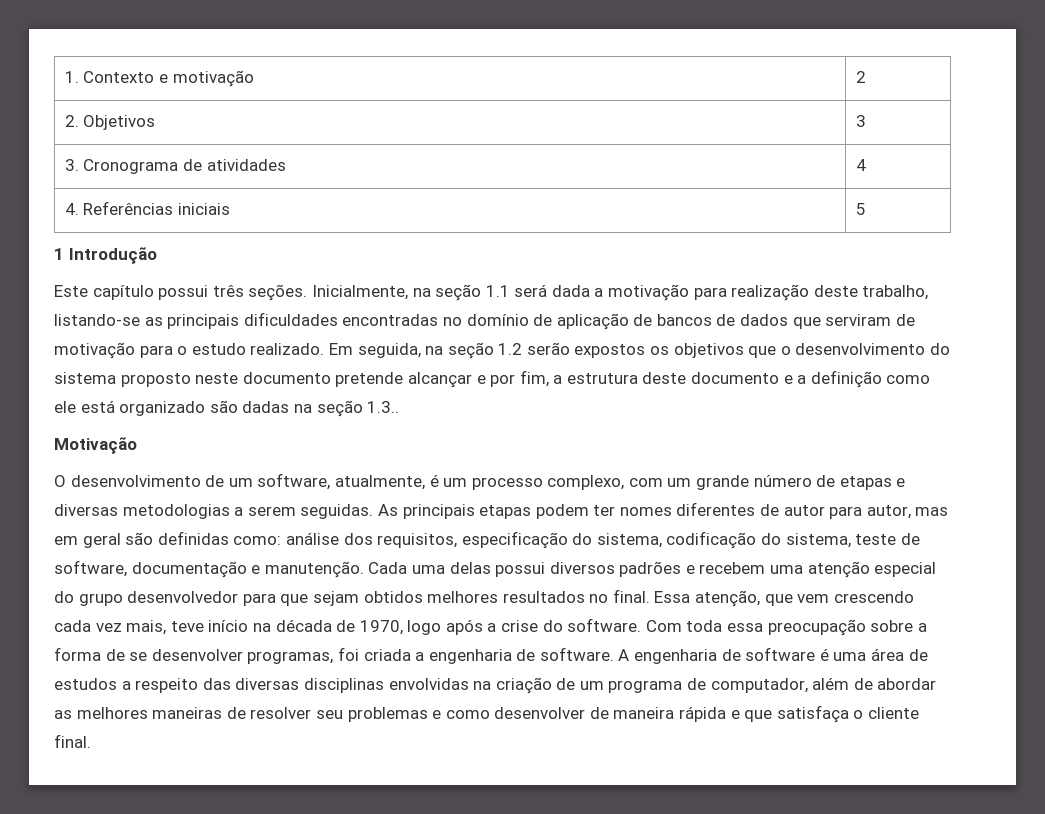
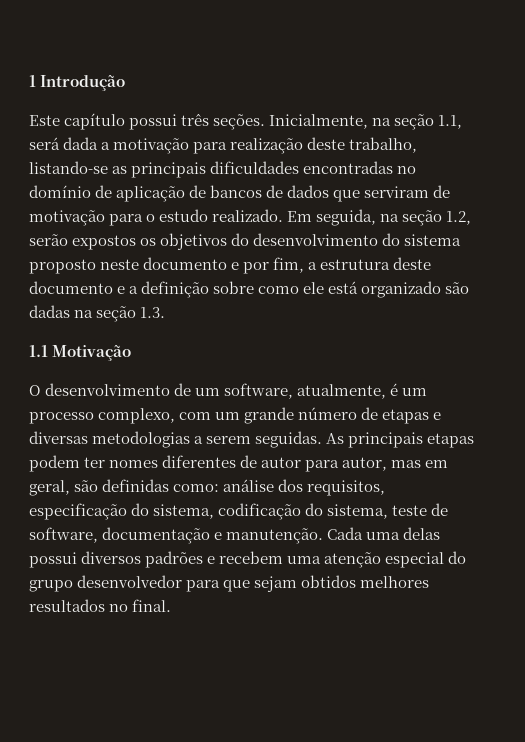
- 1. Contexto e motivação | 2
- 2. Objetivos | 3
- 3. Cronograma de atividades | 4
- 4. Referências iniciais | 5
- Inicialmente, na seção 1.1 será dada a motivação para realização deste trabalho, listando-se as principais dificuldades encontradas no domínio de aplicação de bancos de dados que serviram de motivação para o estudo realizado.
+ Inicialmente, na seção 1.1, será dada a motivação para realização deste trabalho, listando-se as principais dificuldades encontradas no domínio de aplicação de bancos de dados que serviram de motivação para o estudo realizado.
- Em seguida, na seção 1.2 serão expostos os objetivos que o desenvolvimento do sistema proposto neste documento pretende alcançar e por fim, a estrutura deste documento e a definição como ele está organizado são dadas na seção 1.3..
- Motivação
+ Em seguida, na seção 1.2, serão expostos os objetivos do desenvolvimento do sistema proposto neste documento e por fim, a estrutura deste documento e a definição sobre como ele está organizado são dadas na seção 1.3.
+ 1.1 Motivação
- As principais etapas podem ter nomes diferentes de autor para autor, mas em geral são definidas como: análise dos requisitos, especificação do sistema, codificação do sistema, teste de software, documentação e manutenção.
+ As principais etapas podem ter nomes diferentes de autor para autor, mas em geral, são definidas como: análise dos requisitos, especificação do sistema, codificação do sistema, teste de software, documentação e manutenção.
- Essa atenção, que vem crescendo cada vez mais, teve início na década de 1970, logo após a crise do software. Com toda essa preocupação sobre a forma de se desenvolver programas, foi criada a engenharia de software. A engenharia de software é uma área de estudos a respeito das diversas disciplinas envolvidas na criação de um programa de computador, além de abordar as melhores maneiras de resolver seu problemas e como desenvolver de maneira rápida e que satisfaça o cliente final.

